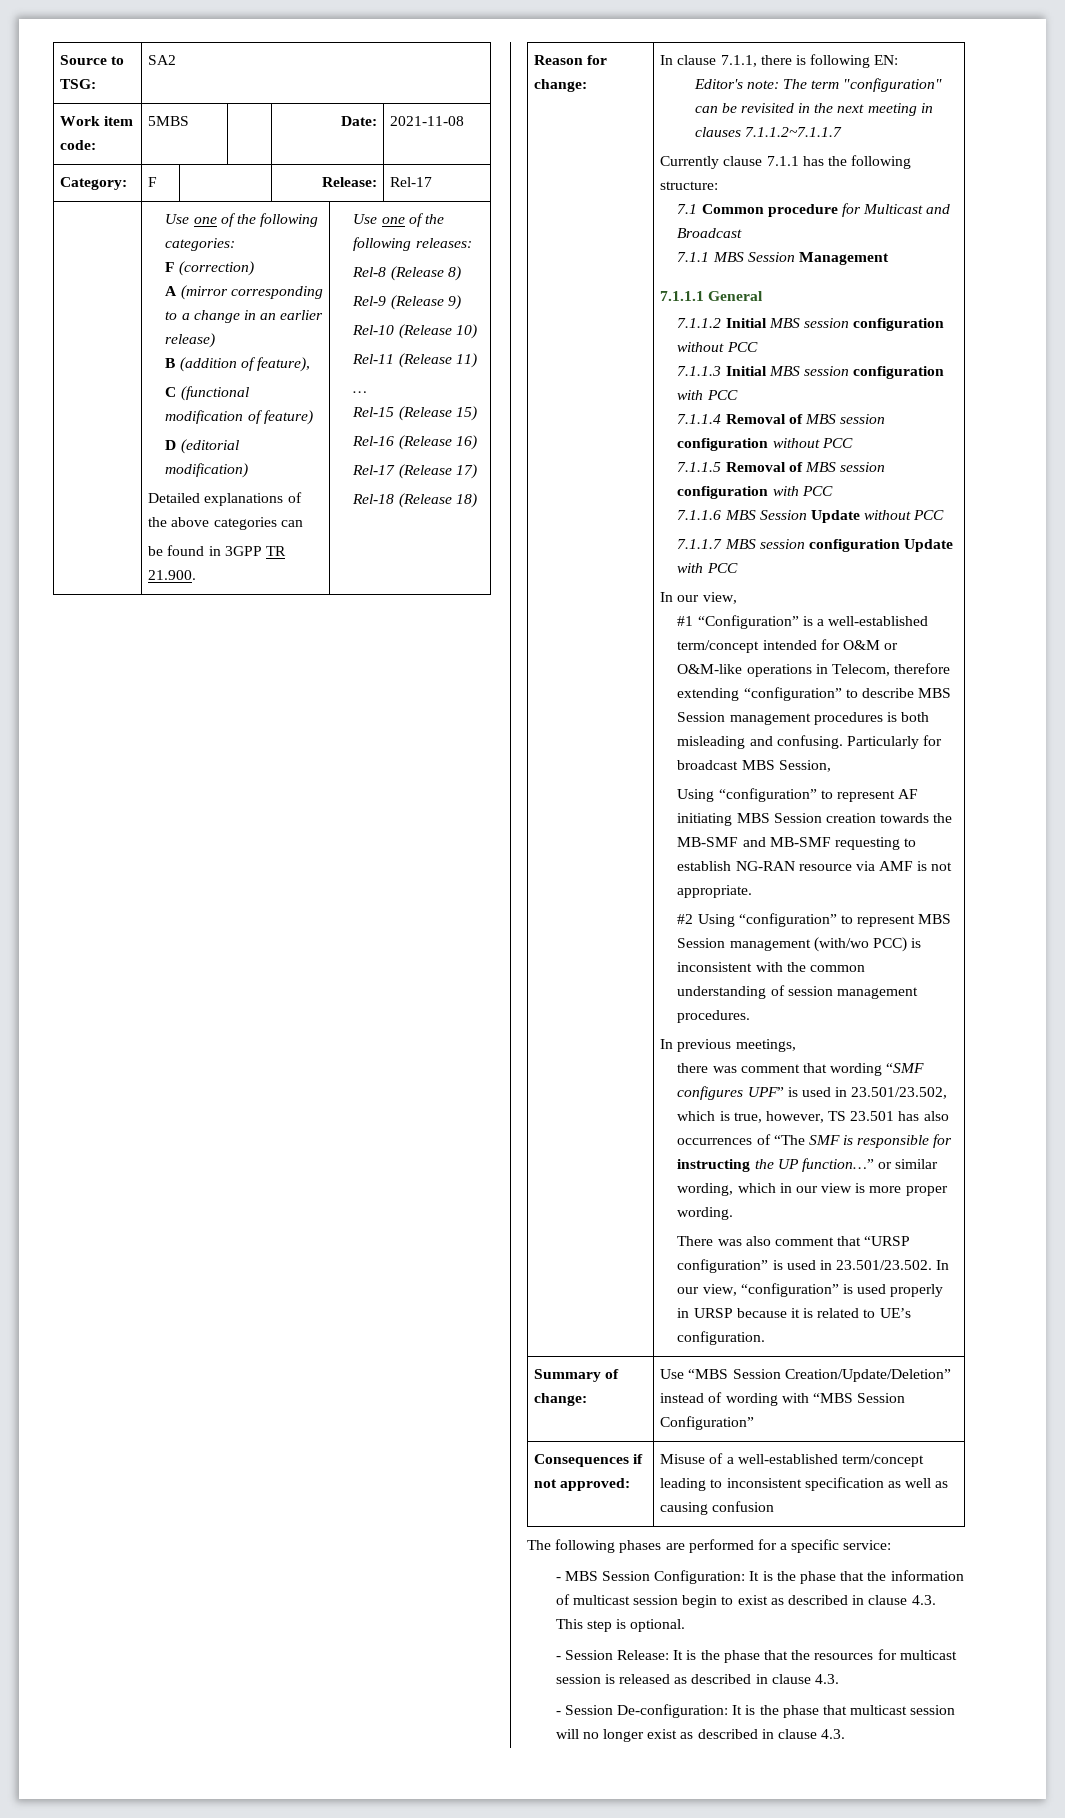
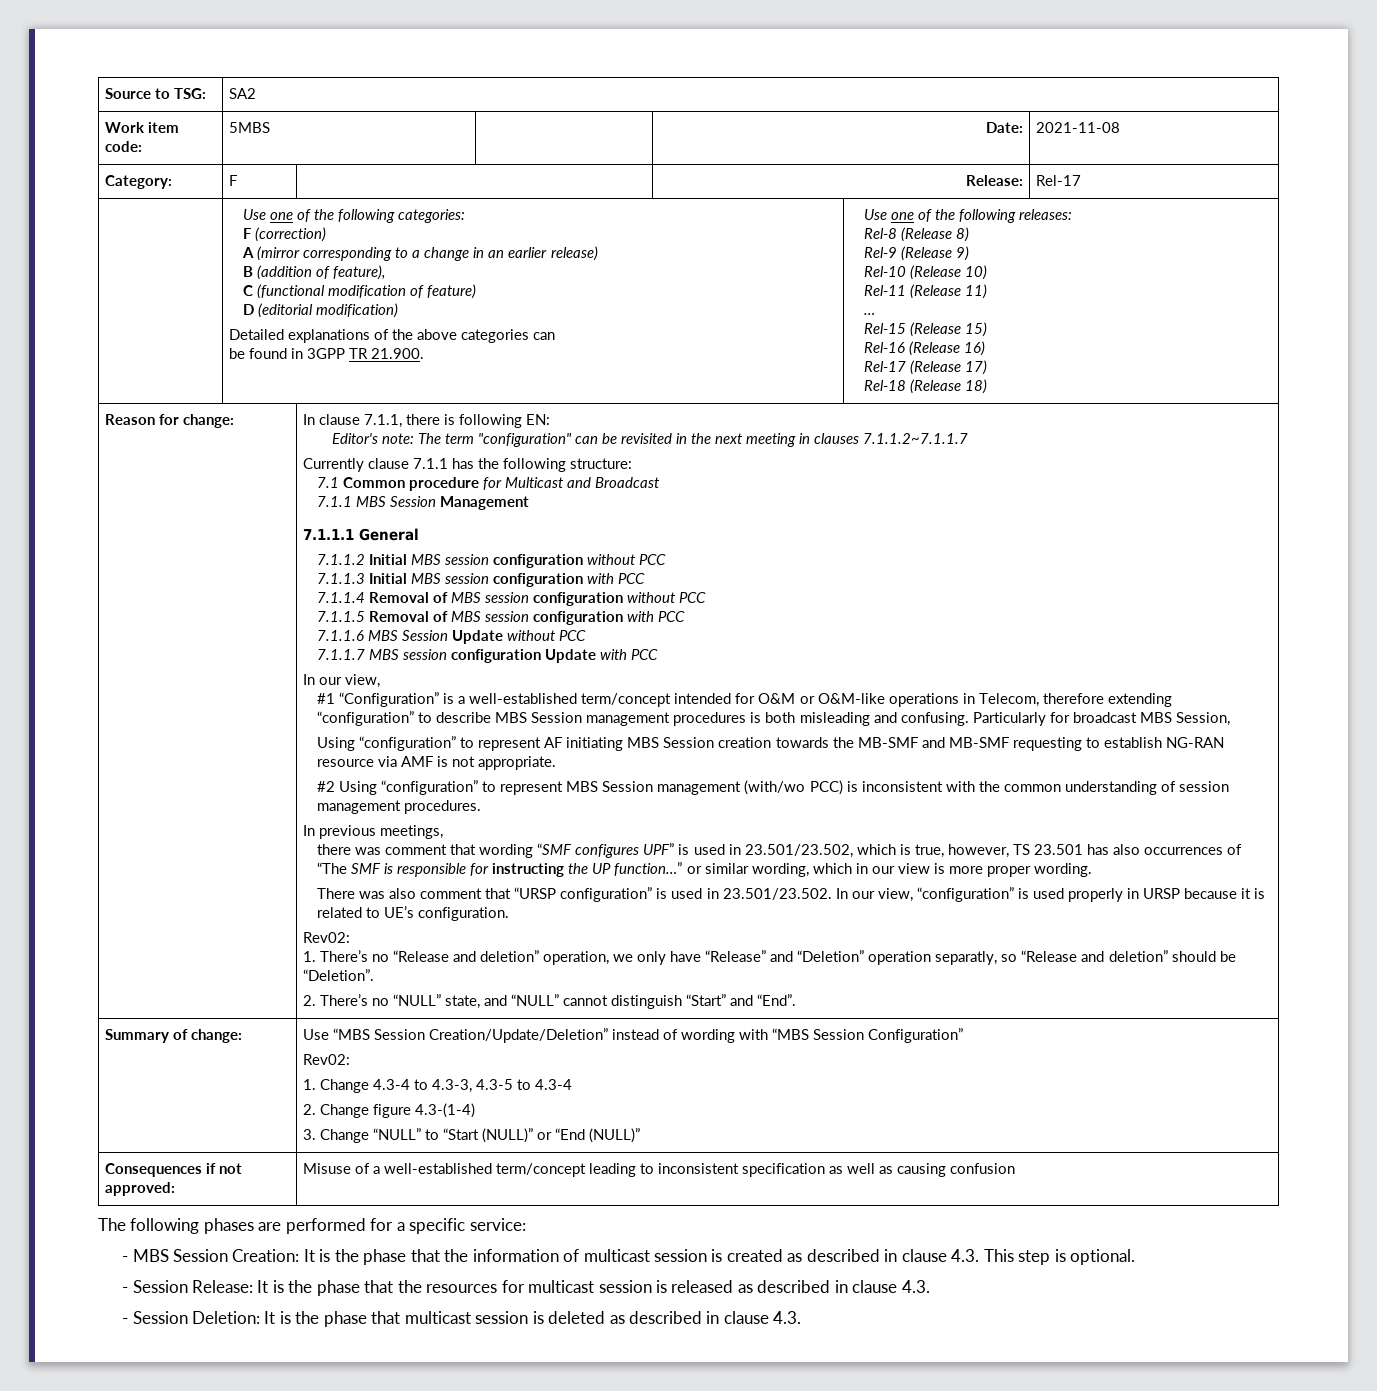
  There was also comment that “URSP configuration” is used in 23.501/23.502. In our view, “configuration” is used properly in URSP because it is related to UE’s configuration.
+ Rev02:
+ 1. There’s no “Release and deletion” operation, we only have “Release” and “Deletion” operation separatly, so “Release and deletion” should be “Deletion”.
+ 2. There’s no “NULL” state, and “NULL” cannot distinguish “Start” and “End”.
  Summary of change: | Use “MBS Session Creation/Update/Deletion” instead of wording with “MBS Session Configuration”
+ Rev02:
+ 1. Change 4.3-4 to 4.3-3, 4.3-5 to 4.3-4
+ 2. Change figure 4.3-(1-4)
+ 3. Change “NULL” to “Start (NULL)” or “End (NULL)”
- - MBS Session Configuration: It is the phase that the information of multicast session begin to exist as described in clause 4.3. This step is optional.
+ - MBS Session Creation: It is the phase that the information of multicast session is created as described in clause 4.3. This step is optional.
- - Session De-configuration: It is the phase that multicast session will no longer exist as described in clause 4.3.
+ - Session Deletion: It is the phase that multicast session is deleted as described in clause 4.3.

